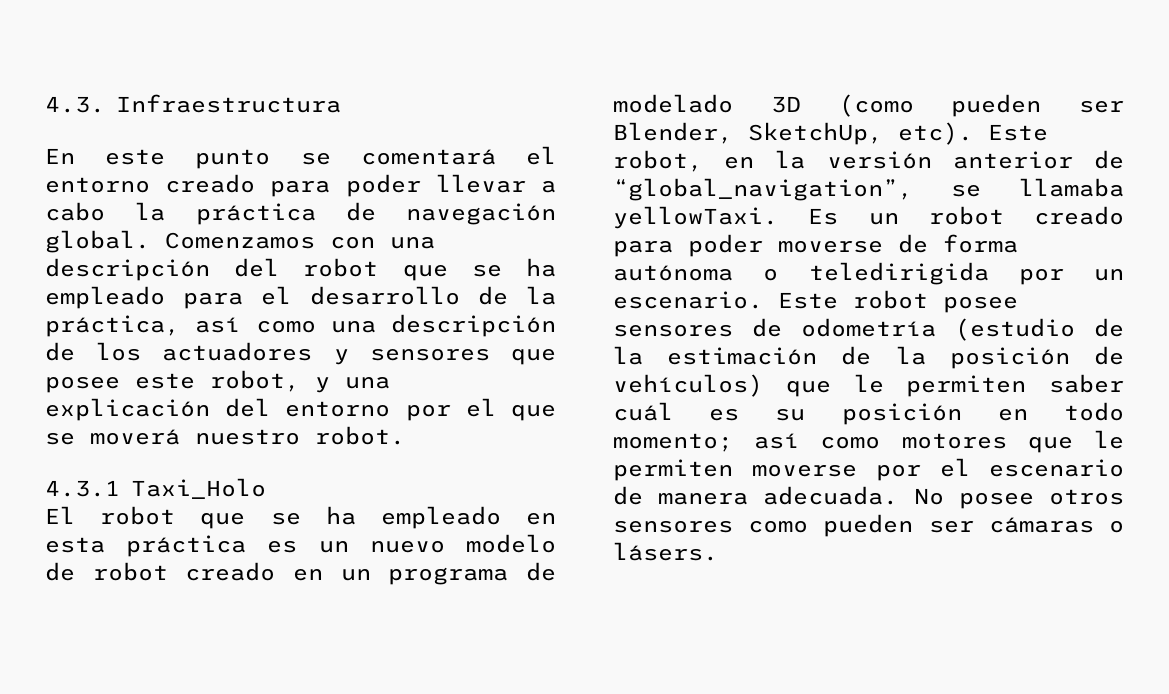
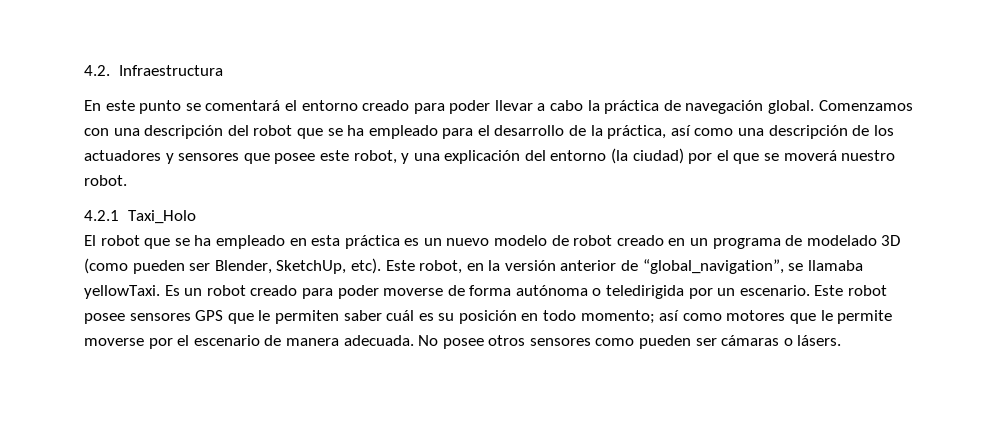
- 4.3. Infraestructura
+ 4.2. Infraestructura
- Comenzamos con una descripción del robot que se ha empleado para el desarrollo de la práctica, así como una descripción de los actuadores y sensores que posee este robot, y una explicación del entorno por el que se moverá nuestro robot.
+ Comenzamos con una descripción del robot que se ha empleado para el desarrollo de la práctica, así como una descripción de los actuadores y sensores que posee este robot, y una explicación del entorno (la ciudad) por el que se moverá nuestro robot.
- 4.3.1 Taxi_Holo
+ 4.2.1 Taxi_Holo
- Este robot posee sensores de odometría (estudio de la estimación de la posición de vehículos) que le permiten saber cuál es su posición en todo momento; así como motores que le permiten moverse por el escenario de manera adecuada.
+ Este robot posee sensores GPS que le permiten saber cuál es su posición en todo momento; así como motores que le permite moverse por el escenario de manera adecuada.

